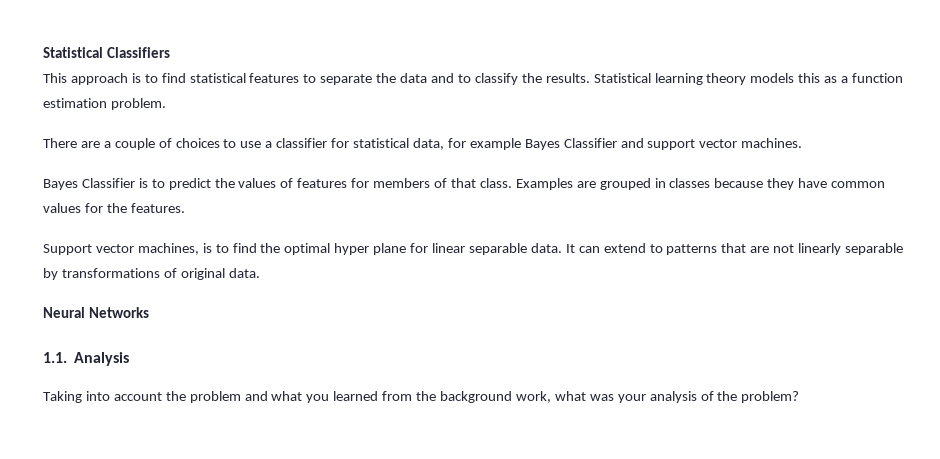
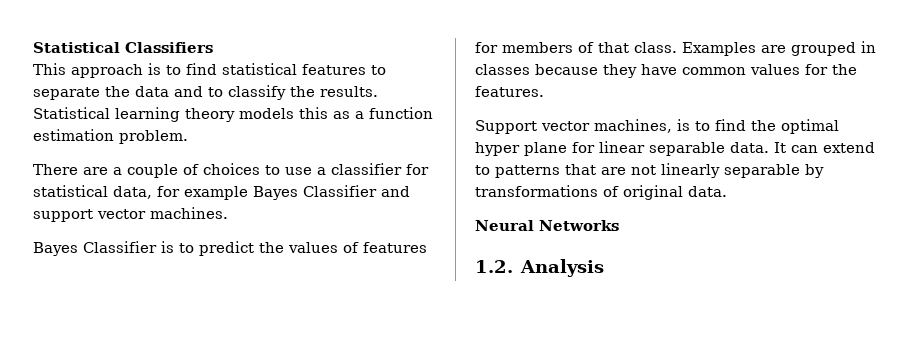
- 1.1. Analysis
+ 1.2. Analysis
- Taking into account the problem and what you learned from the background work, what was your analysis of the problem?

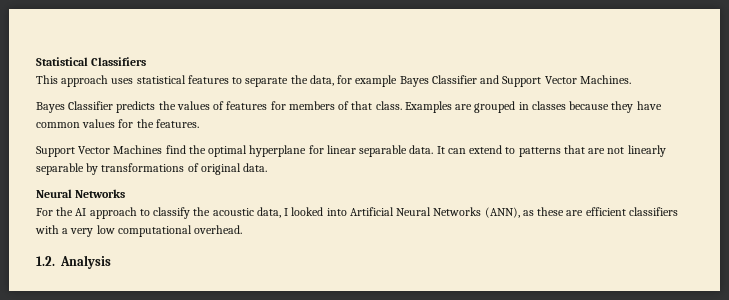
- This approach is to find statistical features to separate the data and to classify the results. Statistical learning theory models this as a function estimation problem.
- There are a couple of choices to use a classifier for statistical data, for example Bayes Classifier and support vector machines.
- Bayes Classifier is to predict the values of features for members of that class.
+ This approach uses statistical features to separate the data, for example Bayes Classifier and Support Vector Machines.
+ Bayes Classifier predicts the values of features for members of that class.
- Support vector machines, is to find the optimal hyper plane for linear separable data.
+ Support Vector Machines find the optimal hyperplane for linear separable data.
+ For the AI approach to classify the acoustic data, I looked into Artificial Neural Networks (ANN), as these are efficient classifiers with a very low computational overhead.

